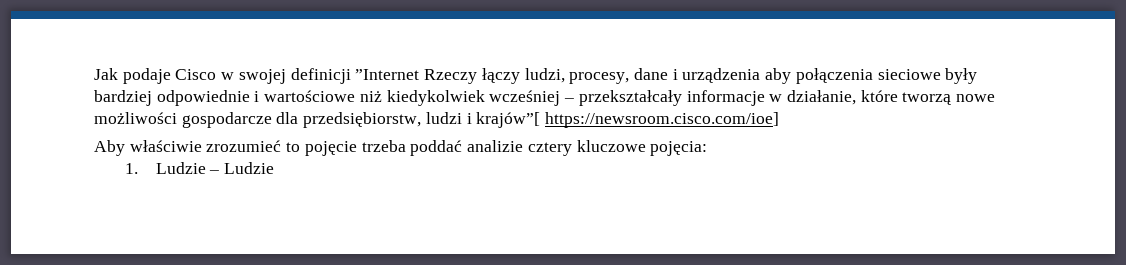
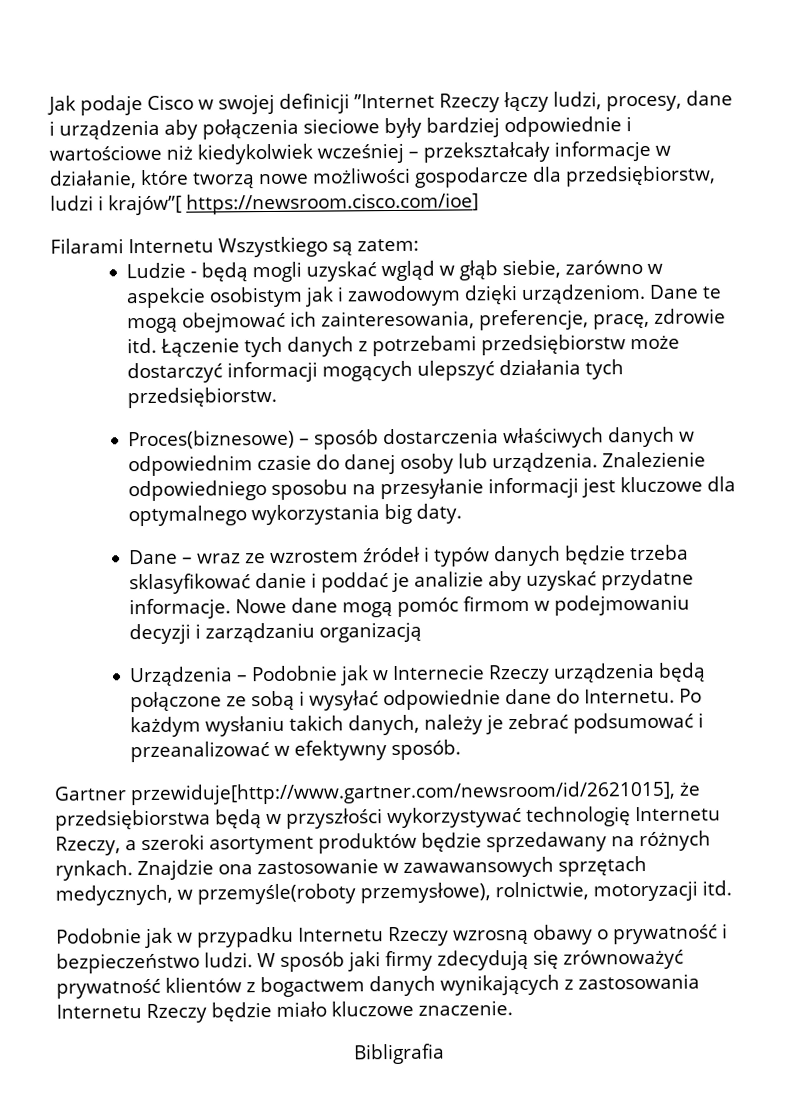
- Aby właściwie zrozumieć to pojęcie trzeba poddać analizie cztery kluczowe pojęcia:
- 1. Ludzie – Ludzie
+ Filarami Internetu Wszystkiego są zatem:
+ Ludzie - będą mogli uzyskać wgląd w głąb siebie, zarówno w aspekcie osobistym jak i zawodowym dzięki urządzeniom. Dane te mogą obejmować ich zainteresowania, preferencje, pracę, zdrowie itd. Łączenie tych danych z potrzebami przedsiębiorstw może dostarczyć informacji mogących ulepszyć działania tych przedsiębiorstw.
+ Proces(biznesowe) – sposób dostarczenia właściwych danych w odpowiednim czasie do danej osoby lub urządzenia. Znalezienie odpowiedniego sposobu na przesyłanie informacji jest kluczowe dla optymalnego wykorzystania big daty.
+ Dane – wraz ze wzrostem źródeł i typów danych będzie trzeba sklasyfikować danie i poddać je analizie aby uzyskać przydatne informacje. Nowe dane mogą pomóc firmom w podejmowaniu decyzji i zarządzaniu organizacją
+ Urządzenia – Podobnie jak w Internecie Rzeczy urządzenia będą połączone ze sobą i wysyłać odpowiednie dane do Internetu. Po każdym wysłaniu takich danych, należy je zebrać podsumować i przeanalizować w efektywny sposób.
+ Gartner przewiduje[http://www.gartner.com/newsroom/id/2621015], że przedsiębiorstwa będą w przyszłości wykorzystywać technologię Internetu Rzeczy, a szeroki asortyment produktów będzie sprzedawany na różnych rynkach. Znajdzie ona zastosowanie w zawawansowych sprzętach medycznych, w przemyśle(roboty przemysłowe), rolnictwie, motoryzacji itd.
+ Podobnie jak w przypadku Internetu Rzeczy wzrosną obawy o prywatność i bezpieczeństwo ludzi. W sposób jaki firmy zdecydują się zrównoważyć prywatność klientów z bogactwem danych wynikających z zastosowania Internetu Rzeczy będzie miało kluczowe znaczenie.
+ Bibligrafia

